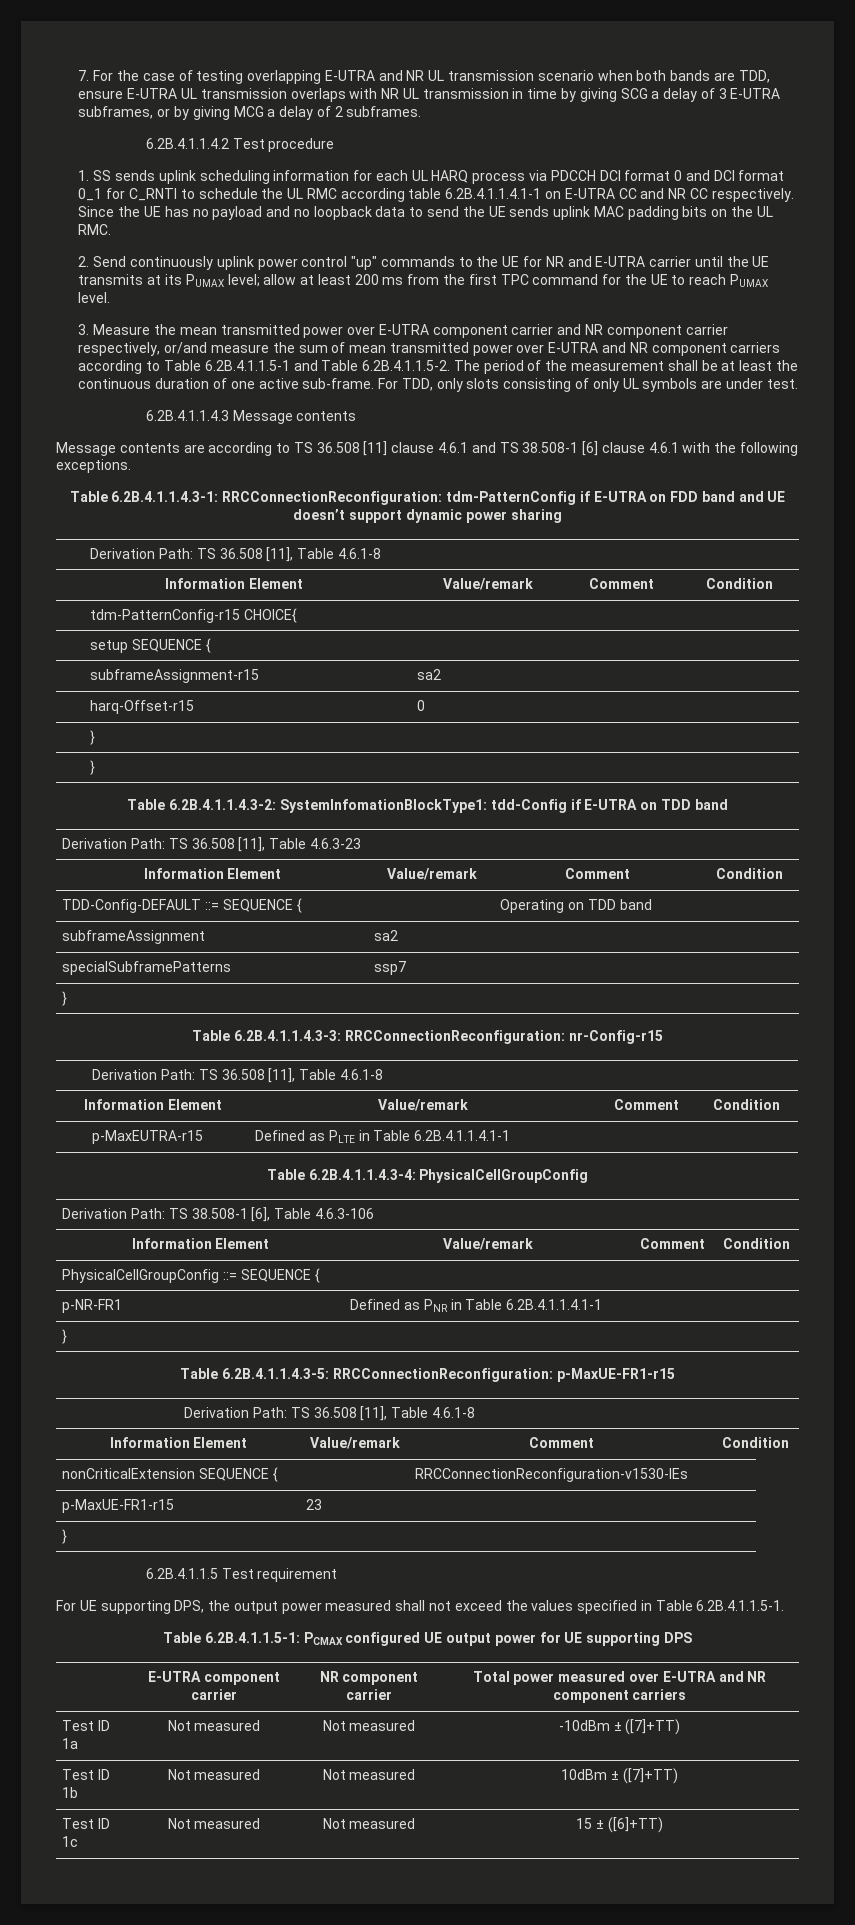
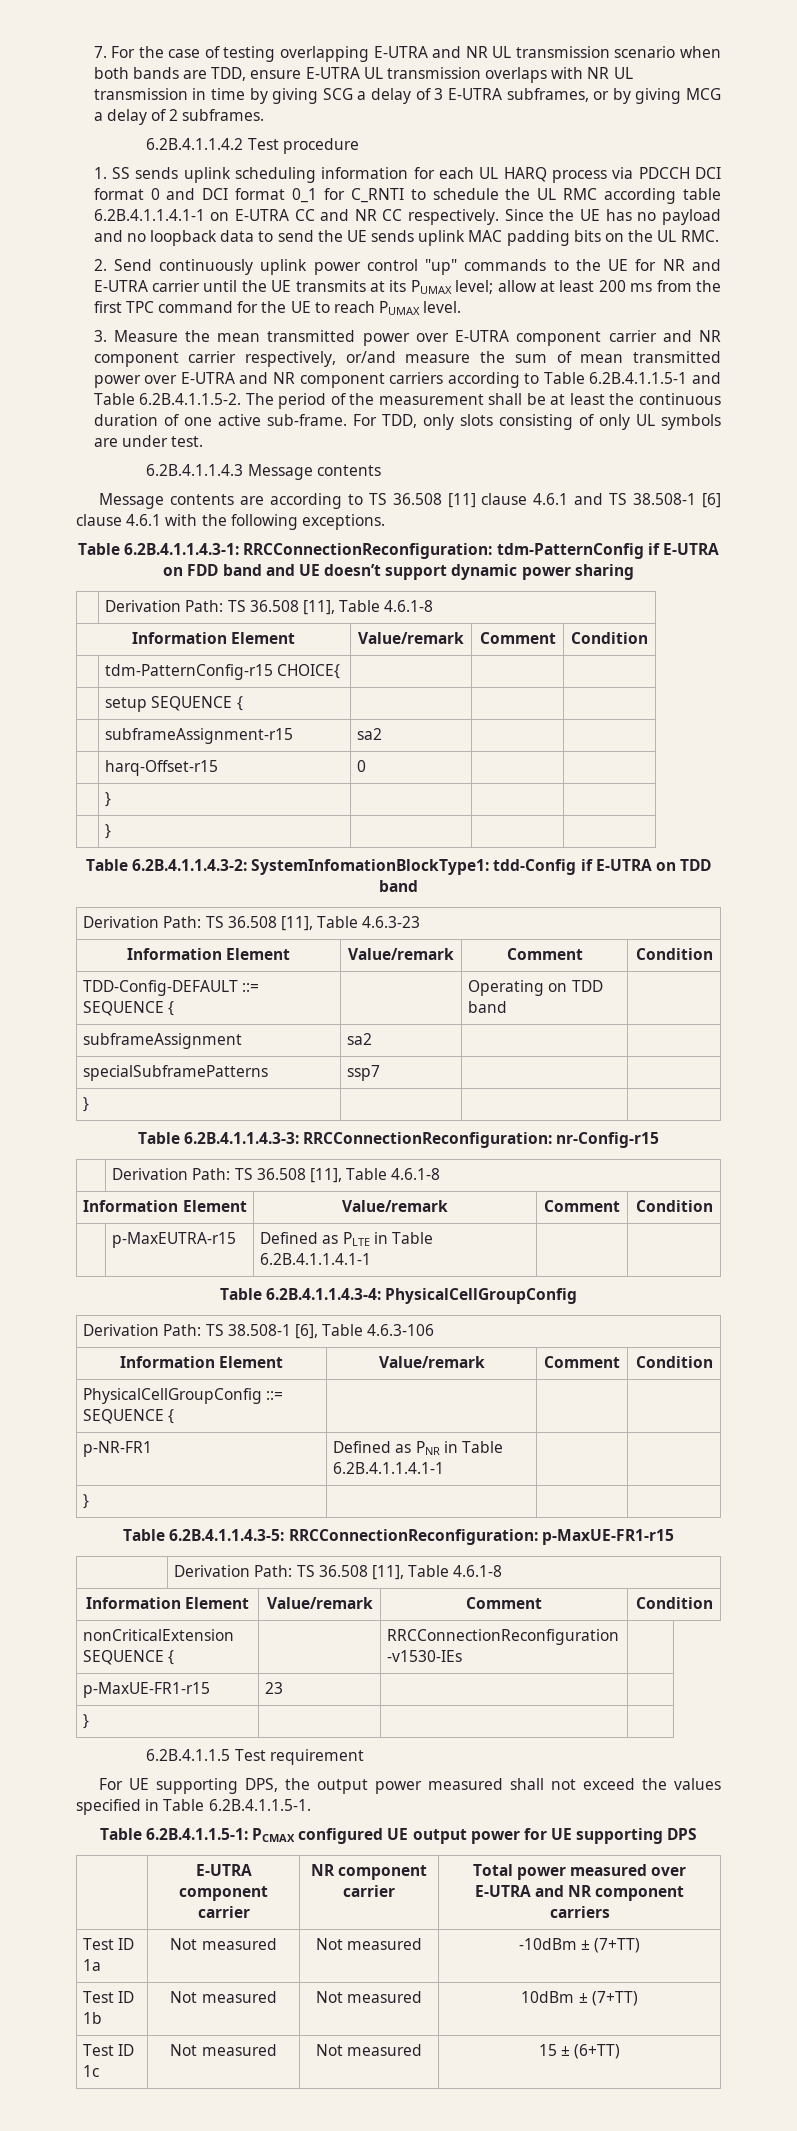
- Test ID 1a | Not measured | Not measured | -10dBm ± ([7]+TT)
+ Test ID 1a | Not measured | Not measured | -10dBm ± (7+TT)
- Test ID 1b | Not measured | Not measured | 10dBm ± ([7]+TT)
+ Test ID 1b | Not measured | Not measured | 10dBm ± (7+TT)
- Test ID 1c | Not measured | Not measured | 15 ± ([6]+TT)
+ Test ID 1c | Not measured | Not measured | 15 ± (6+TT)

